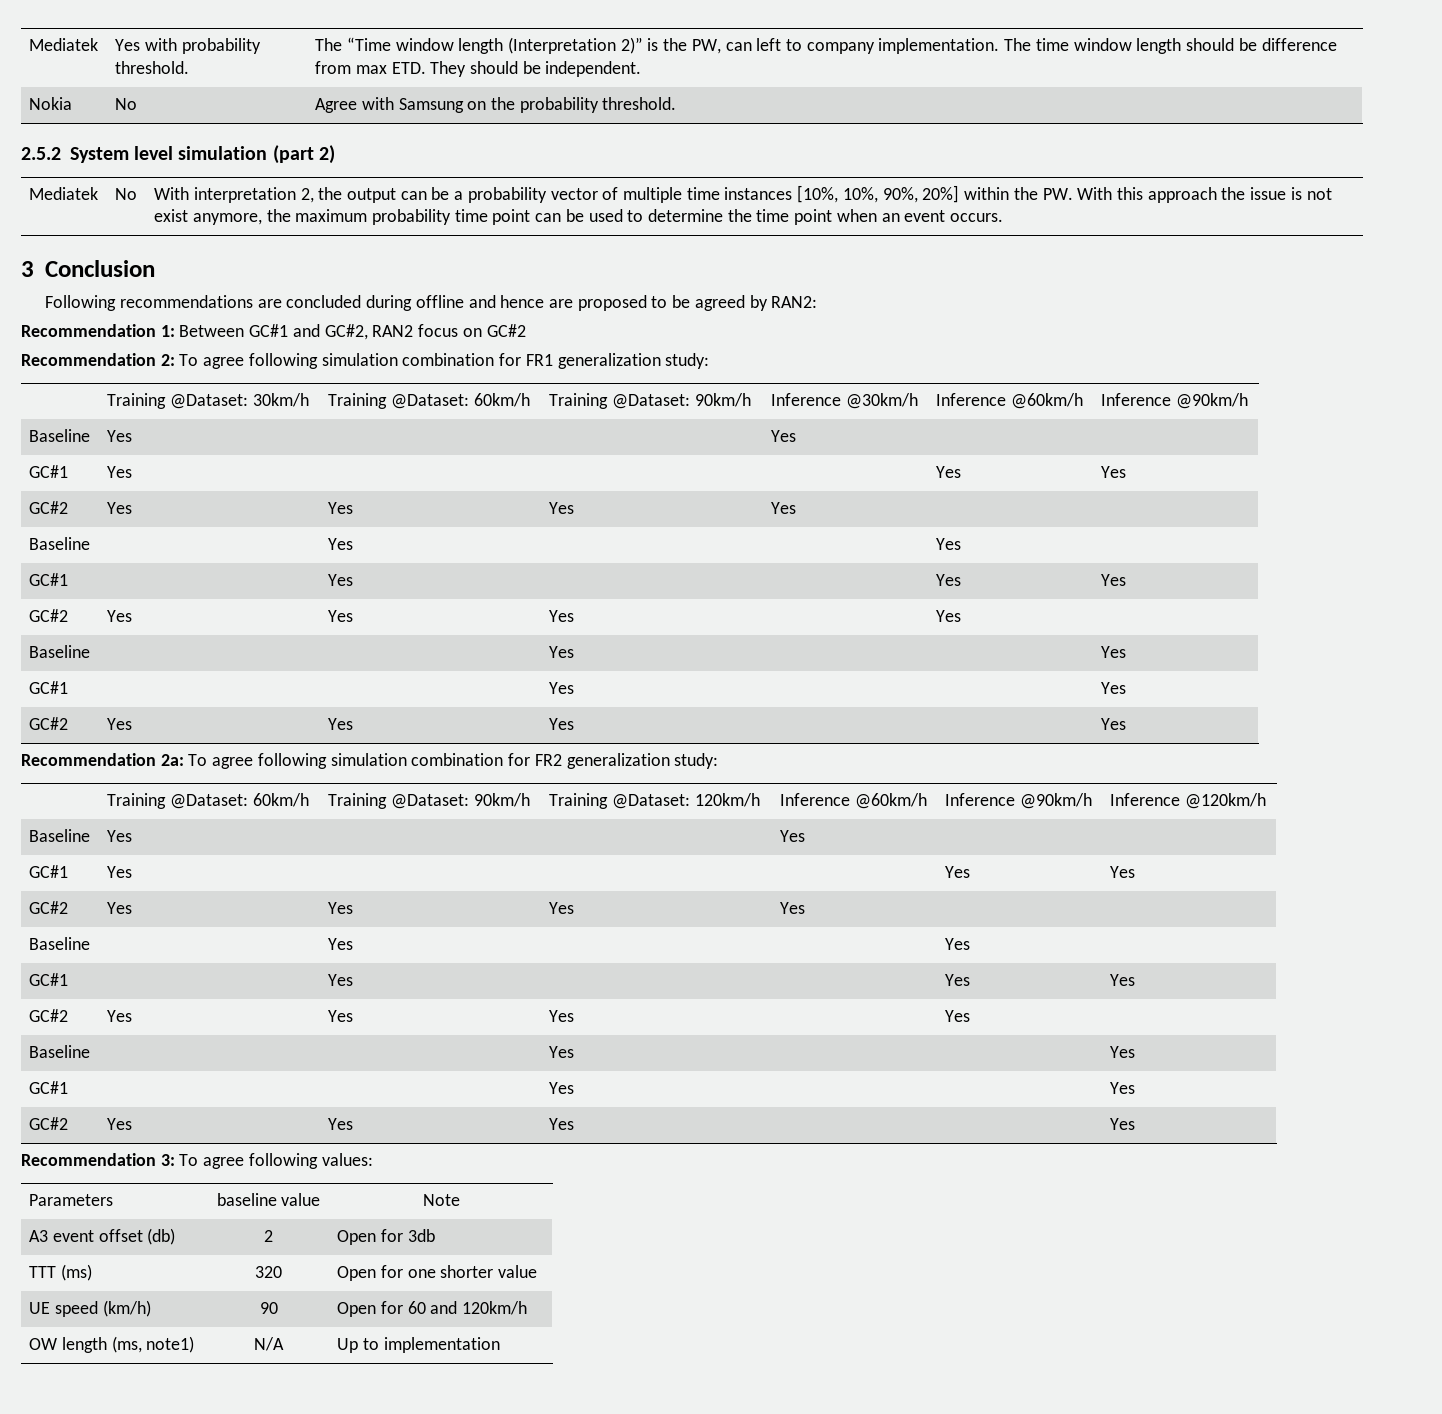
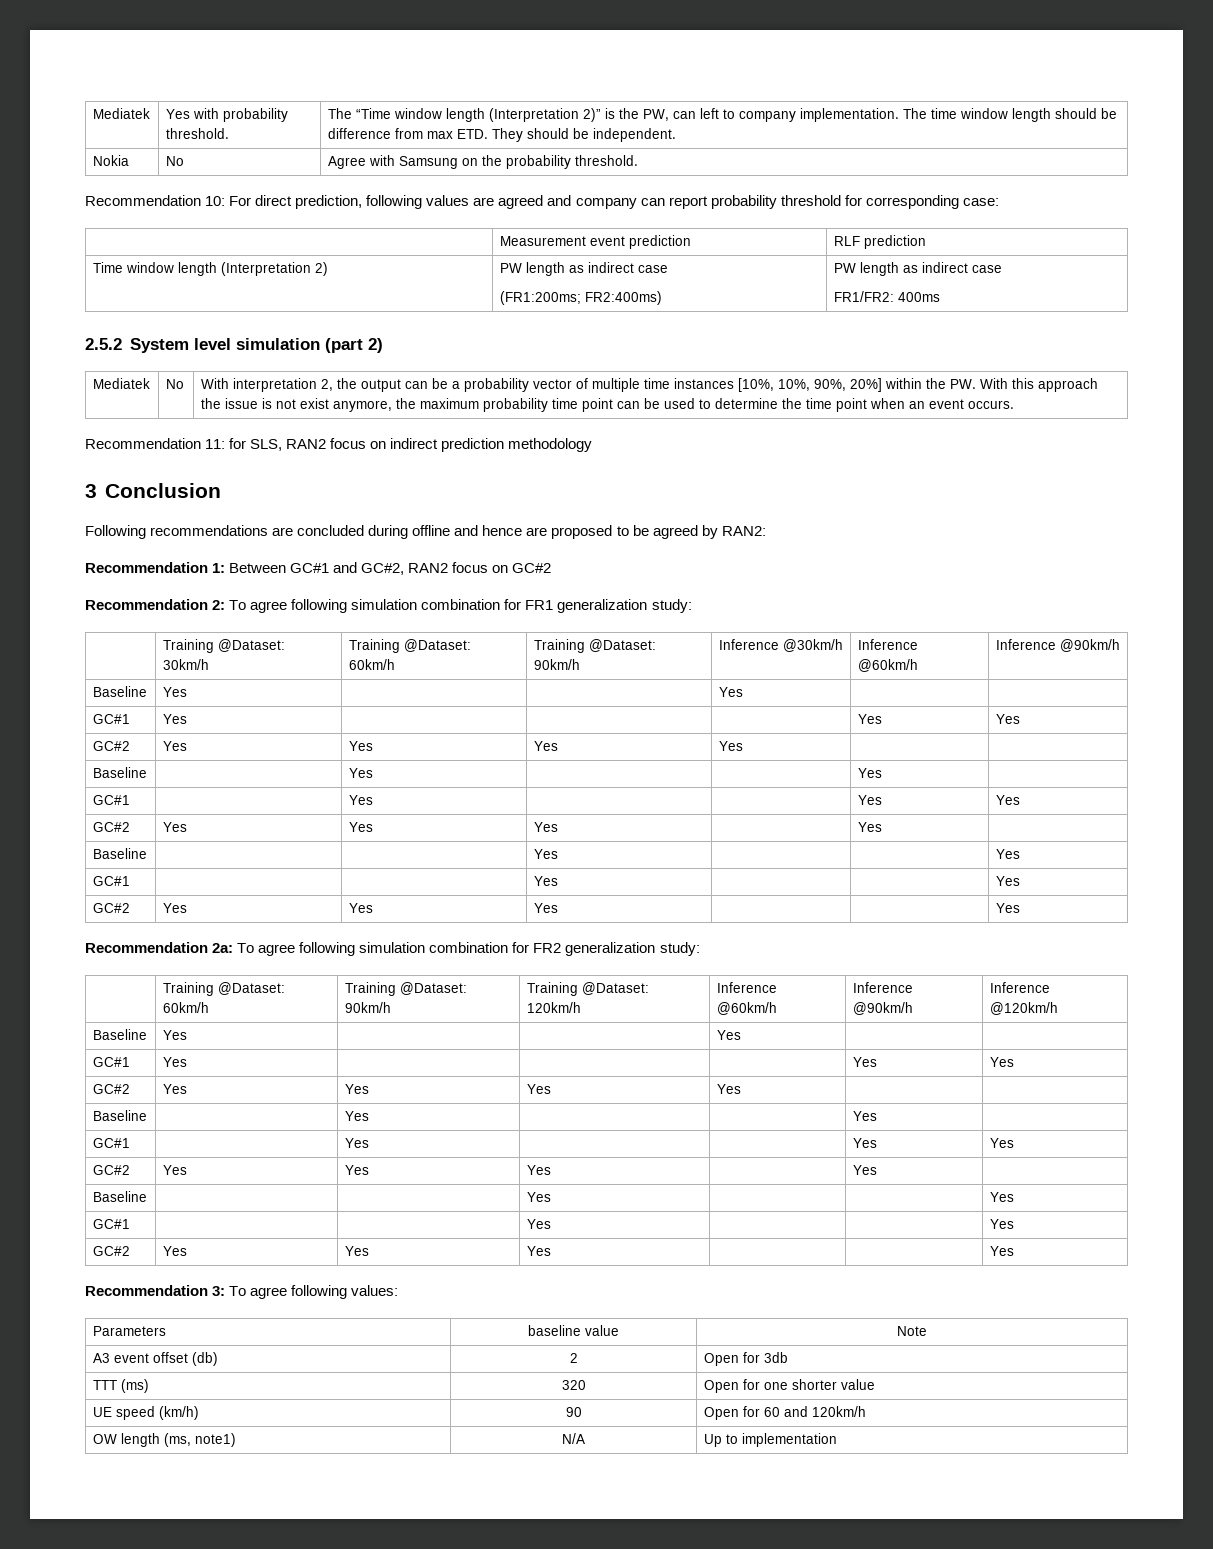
+ Recommendation 10: For direct prediction, following values are agreed and company can report probability threshold for corresponding case:
+ | Measurement event prediction | RLF prediction
+ Time window length (Interpretation 2) | PW length as indirect case
+ (FR1:200ms; FR2:400ms) | PW length as indirect case
+ FR1/FR2: 400ms
+ Recommendation 11: for SLS, RAN2 focus on indirect prediction methodology

